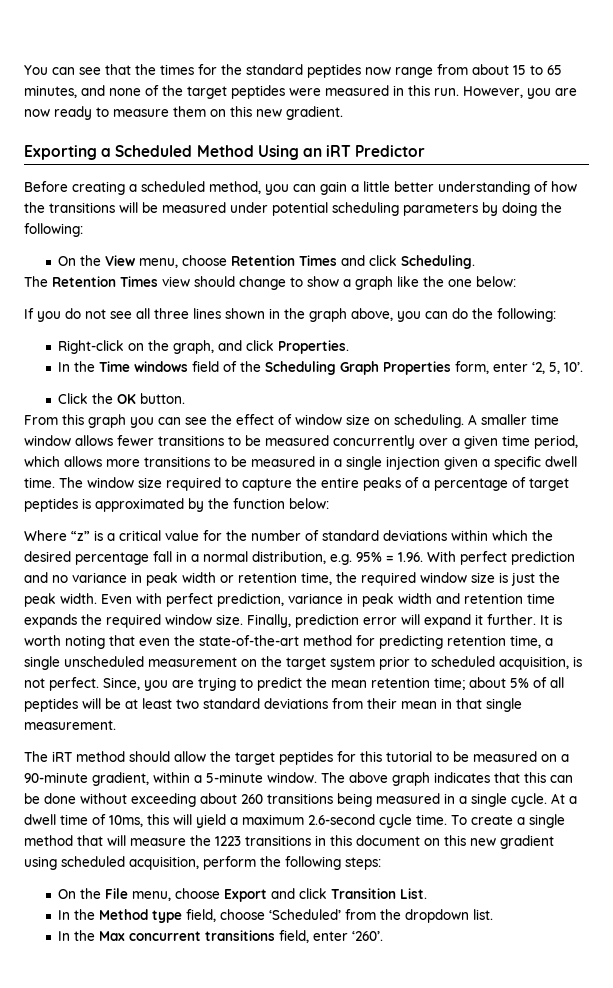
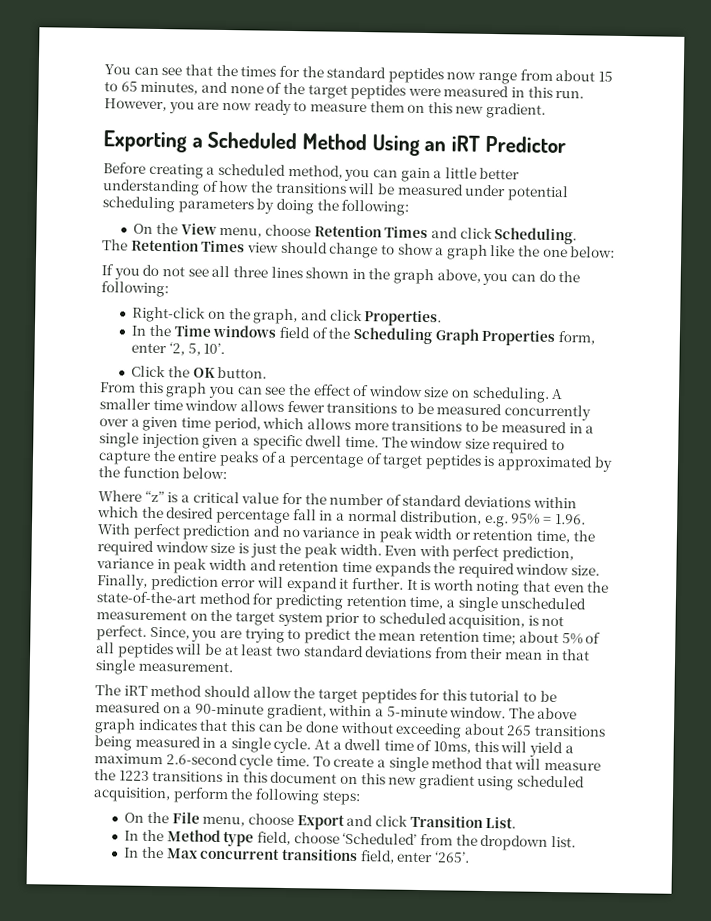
- The above graph indicates that this can be done without exceeding about 260 transitions being measured in a single cycle.
+ The above graph indicates that this can be done without exceeding about 265 transitions being measured in a single cycle.
- In the Max concurrent transitions field, enter ‘260’.
+ In the Max concurrent transitions field, enter ‘265’.

